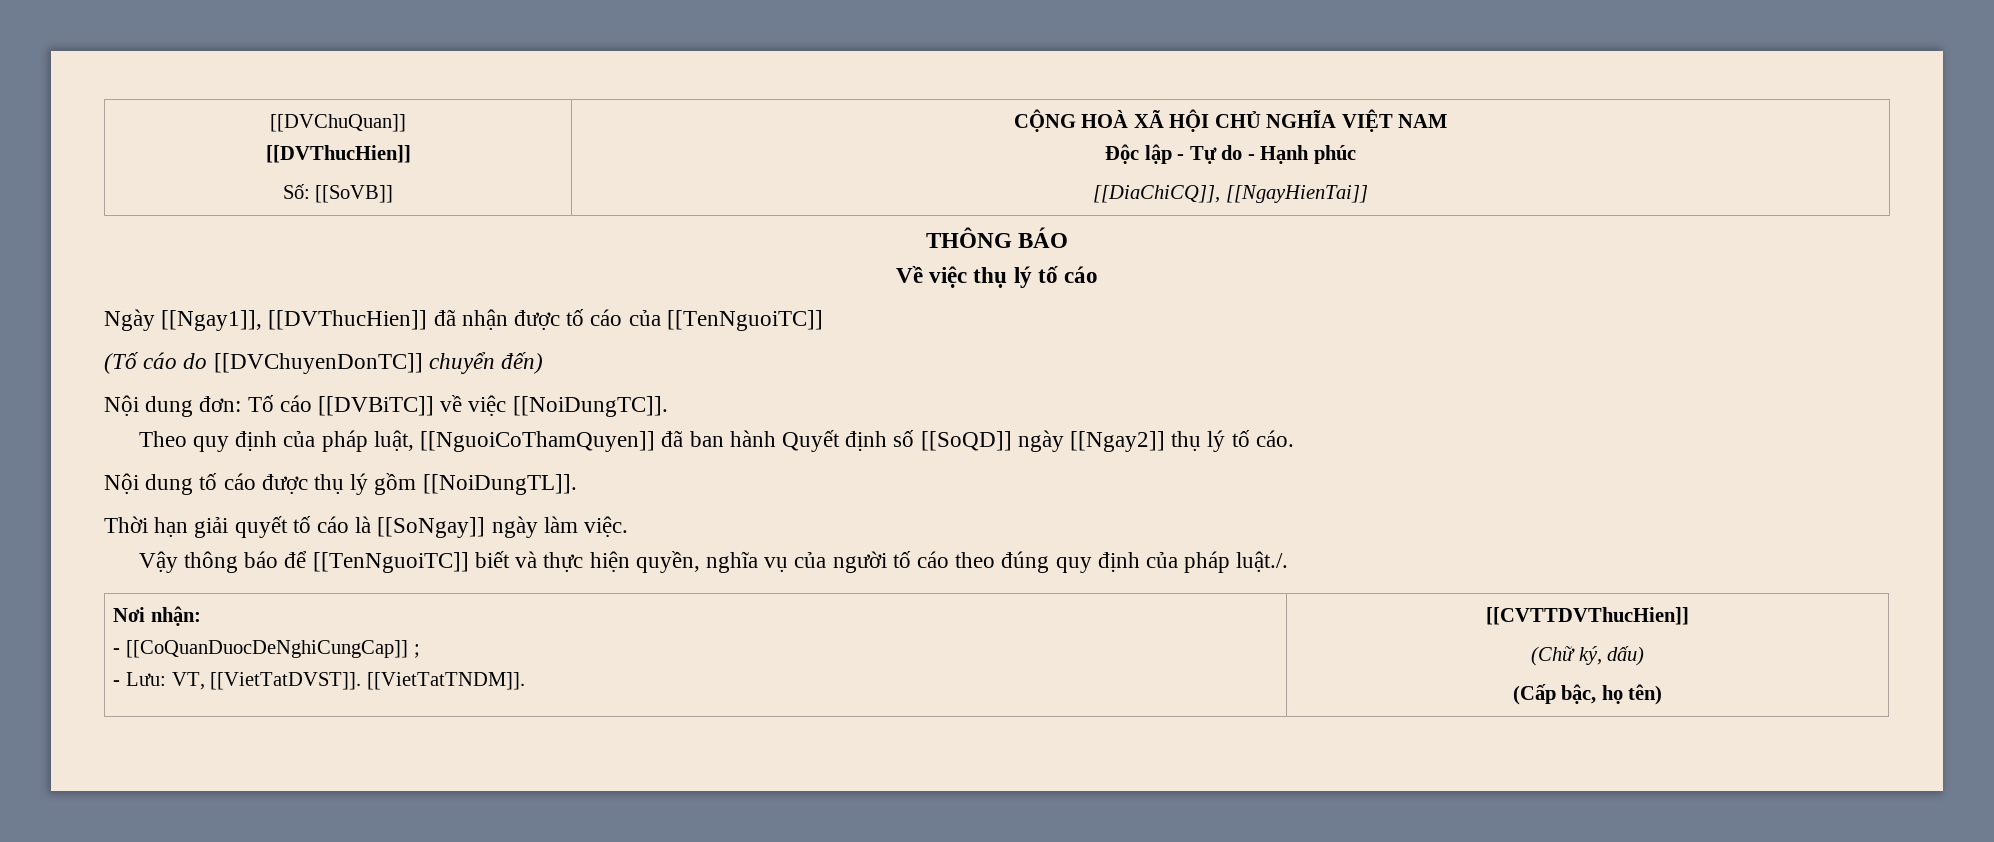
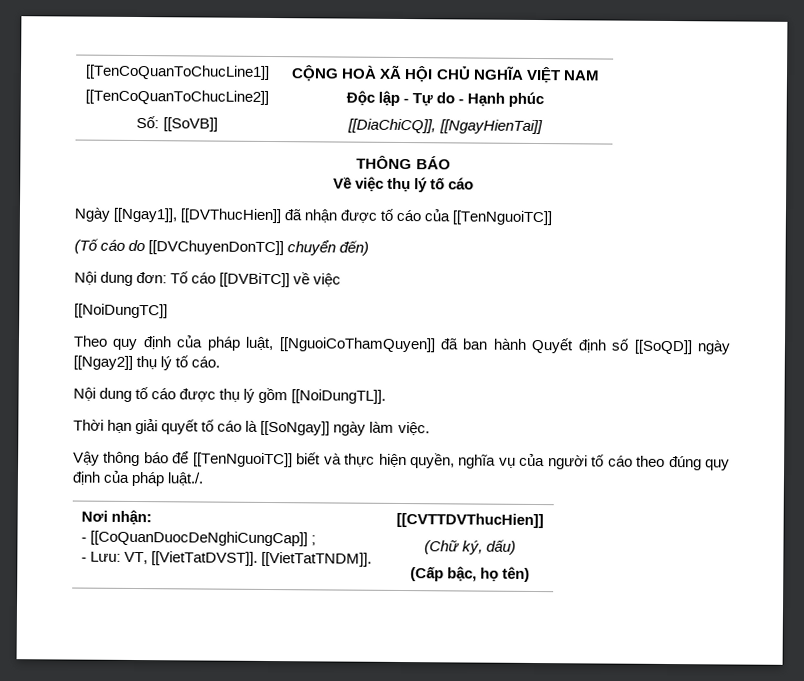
- [[DVChuQuan]]
- [[DVThucHien]]
+ [[TenCoQuanToChucLine1]]
+ [[TenCoQuanToChucLine2]]
- Nội dung đơn: Tố cáo [[DVBiTC]] về việc [[NoiDungTC]].
+ Nội dung đơn: Tố cáo [[DVBiTC]] về việc
+ [[NoiDungTC]]

